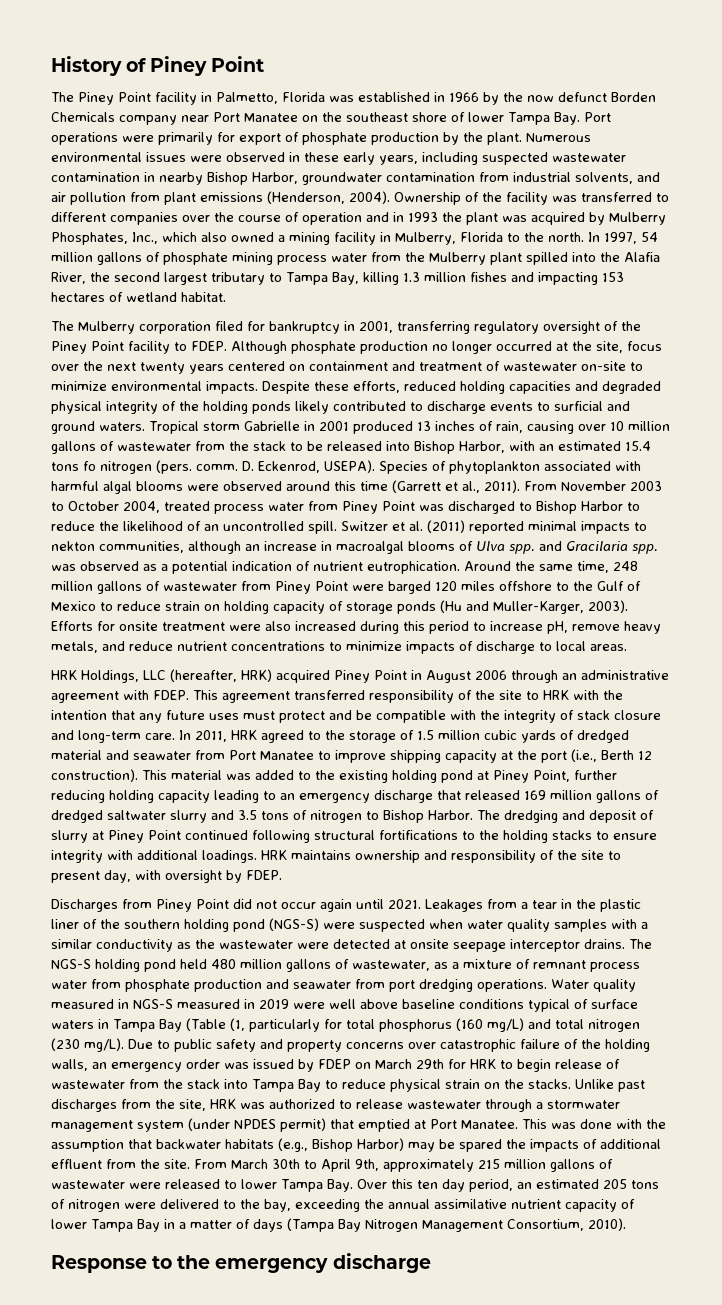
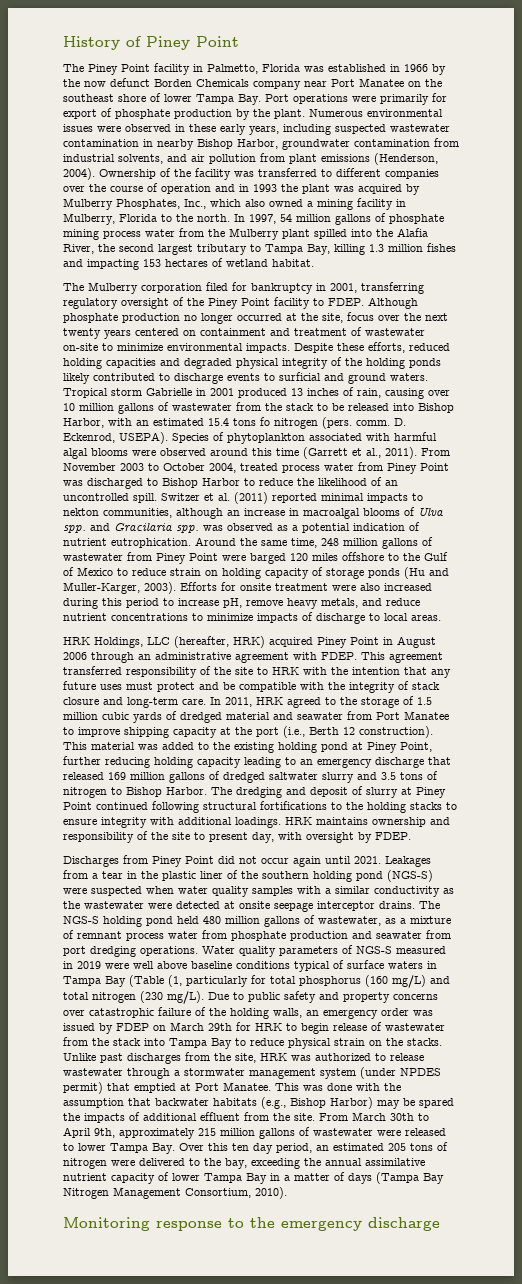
- Water quality measured in NGS-S measured in 2019 were well above baseline conditions typical of surface waters in Tampa Bay (Table (1, particularly for total phosphorus (160 mg/L) and total nitrogen (230 mg/L).
+ Water quality parameters of NGS-S measured in 2019 were well above baseline conditions typical of surface waters in Tampa Bay (Table (1, particularly for total phosphorus (160 mg/L) and total nitrogen (230 mg/L).
- Response to the emergency discharge
+ Monitoring response to the emergency discharge

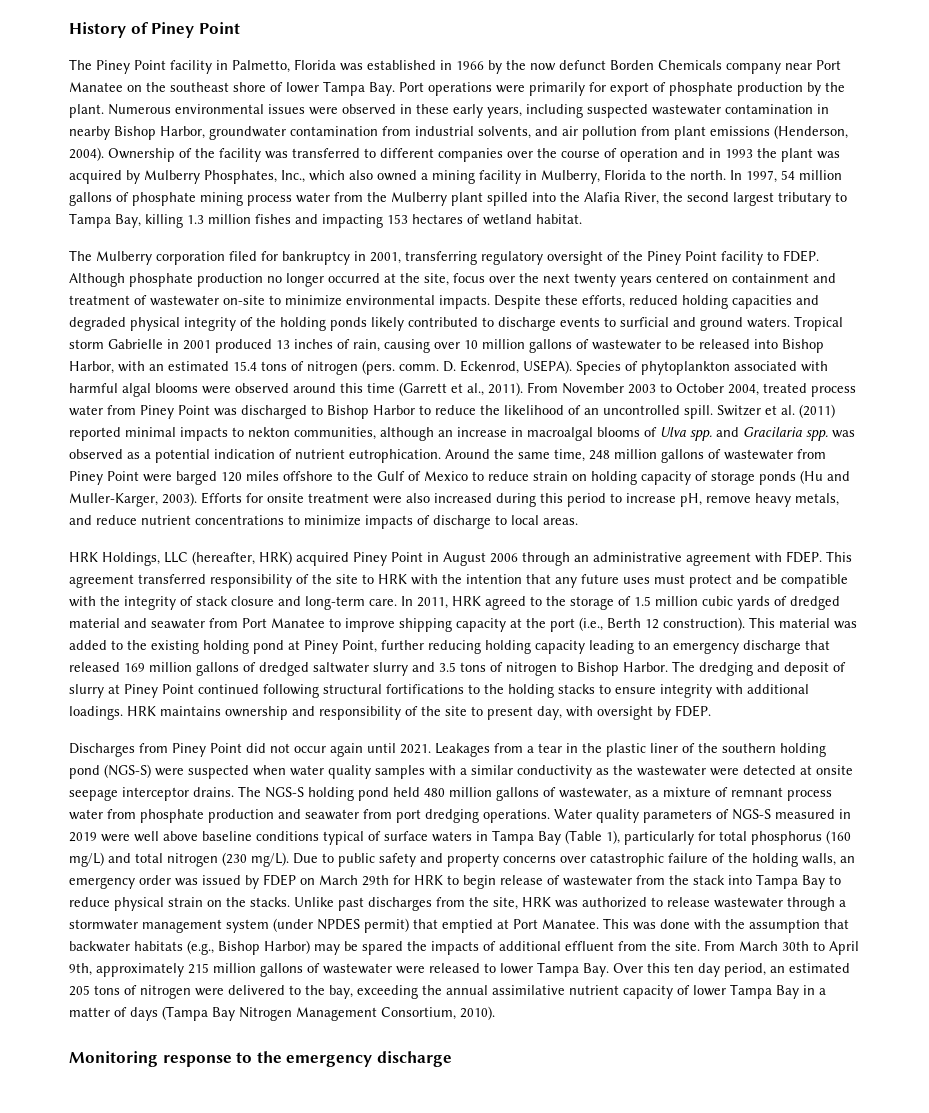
- Tropical storm Gabrielle in 2001 produced 13 inches of rain, causing over 10 million gallons of wastewater from the stack to be released into Bishop Harbor, with an estimated 15.4 tons fo nitrogen (pers. comm.
+ Tropical storm Gabrielle in 2001 produced 13 inches of rain, causing over 10 million gallons of wastewater to be released into Bishop Harbor, with an estimated 15.4 tons of nitrogen (pers. comm.
- Water quality parameters of NGS-S measured in 2019 were well above baseline conditions typical of surface waters in Tampa Bay (Table (1, particularly for total phosphorus (160 mg/L) and total nitrogen (230 mg/L).
+ Water quality parameters of NGS-S measured in 2019 were well above baseline conditions typical of surface waters in Tampa Bay (Table 1), particularly for total phosphorus (160 mg/L) and total nitrogen (230 mg/L).

